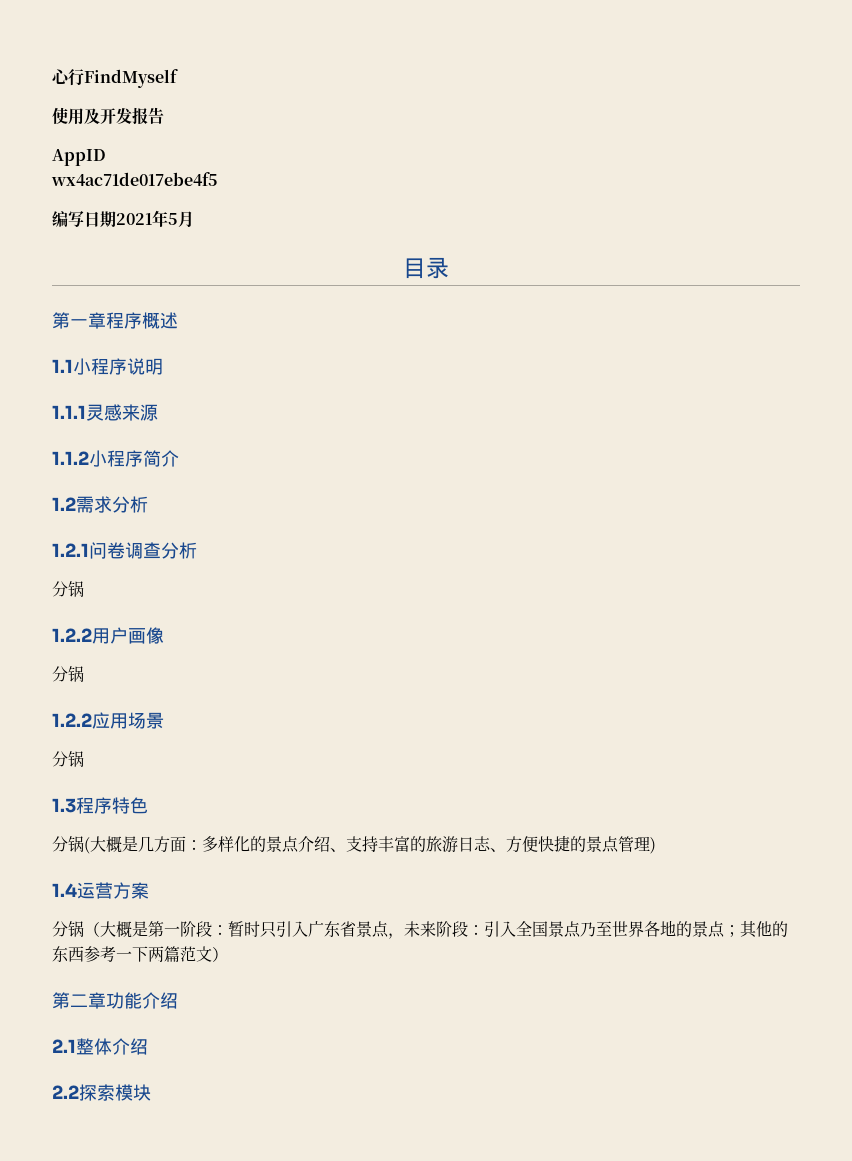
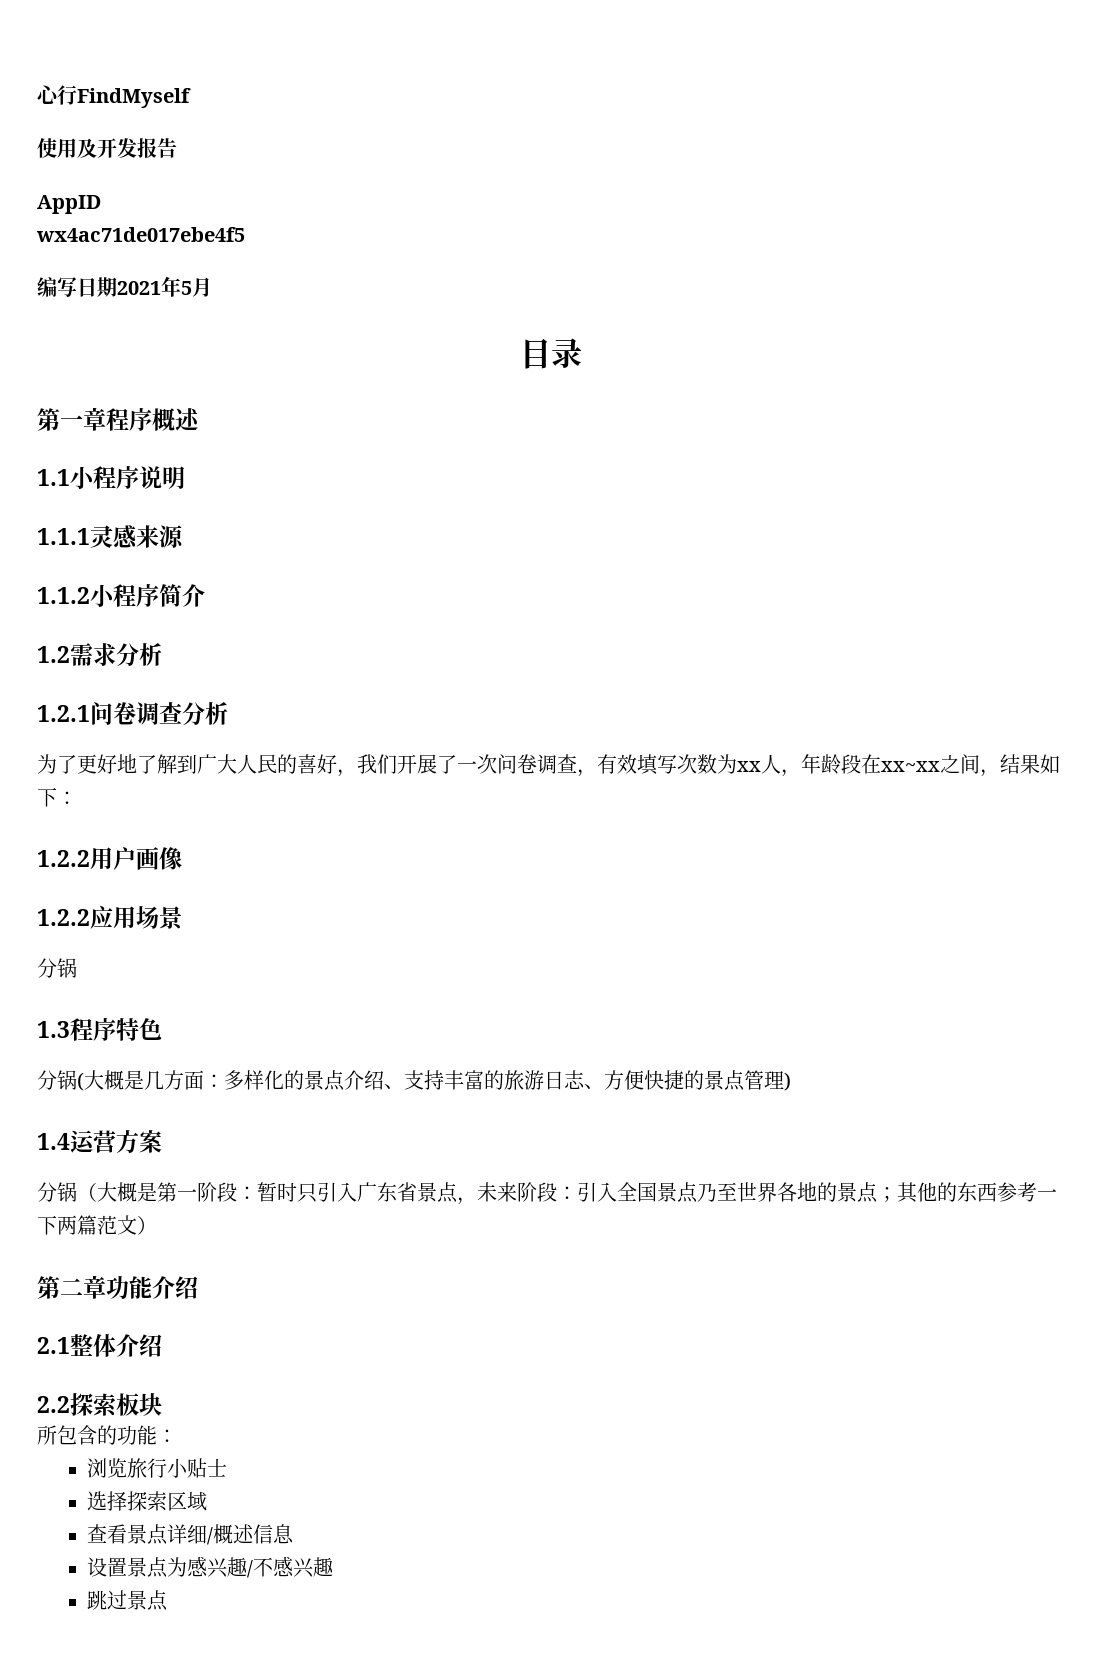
  1.2.1问卷调查分析
- 分锅
+ 为了更好地了解到广大人民的喜好，我们开展了一次问卷调查，有效填写次数为xx人，年龄段在xx~xx之间，结果如下：
  1.2.2用户画像
- 分锅
- 2.2探索模块
+ 2.2探索板块
+ 所包含的功能：
+ 浏览旅行小贴士
+ 选择探索区域
+ 查看景点详细/概述信息
+ 设置景点为感兴趣/不感兴趣
+ 跳过景点

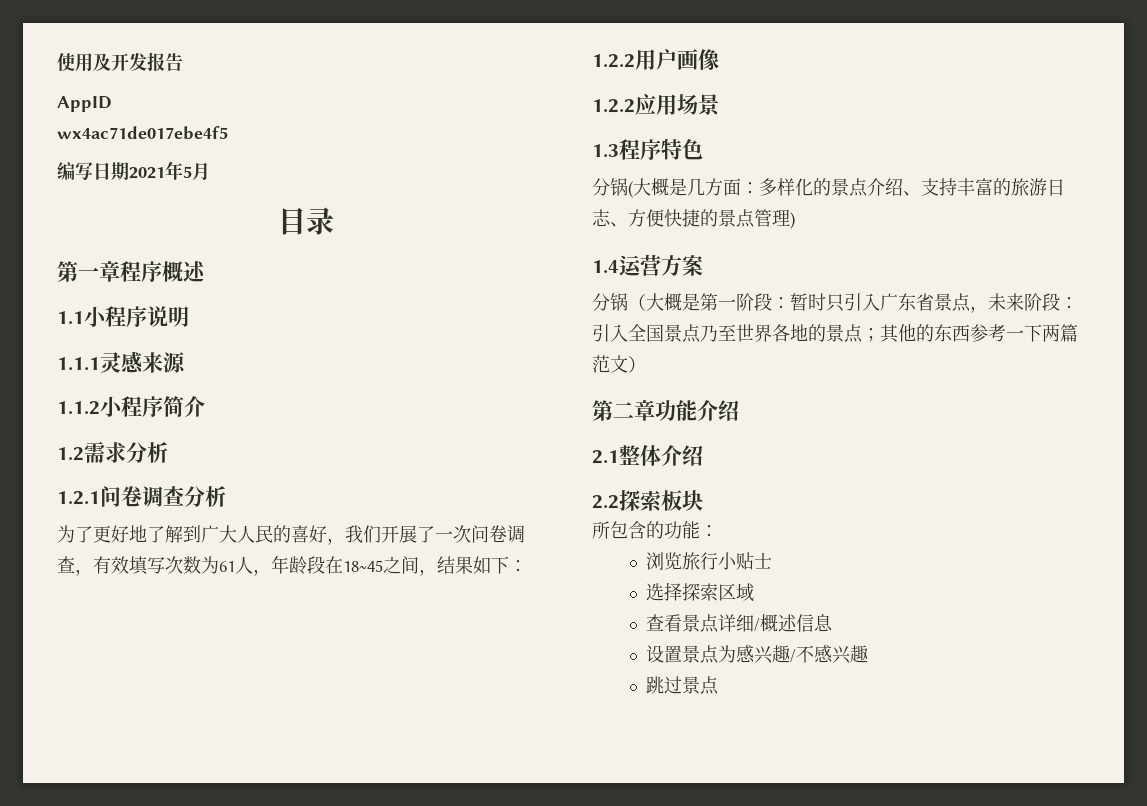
- 心行FindMyself
- 为了更好地了解到广大人民的喜好，我们开展了一次问卷调查，有效填写次数为xx人，年龄段在xx~xx之间，结果如下：
+ 为了更好地了解到广大人民的喜好，我们开展了一次问卷调查，有效填写次数为61人，年龄段在18~45之间，结果如下：
  1.2.2应用场景
- 分锅

